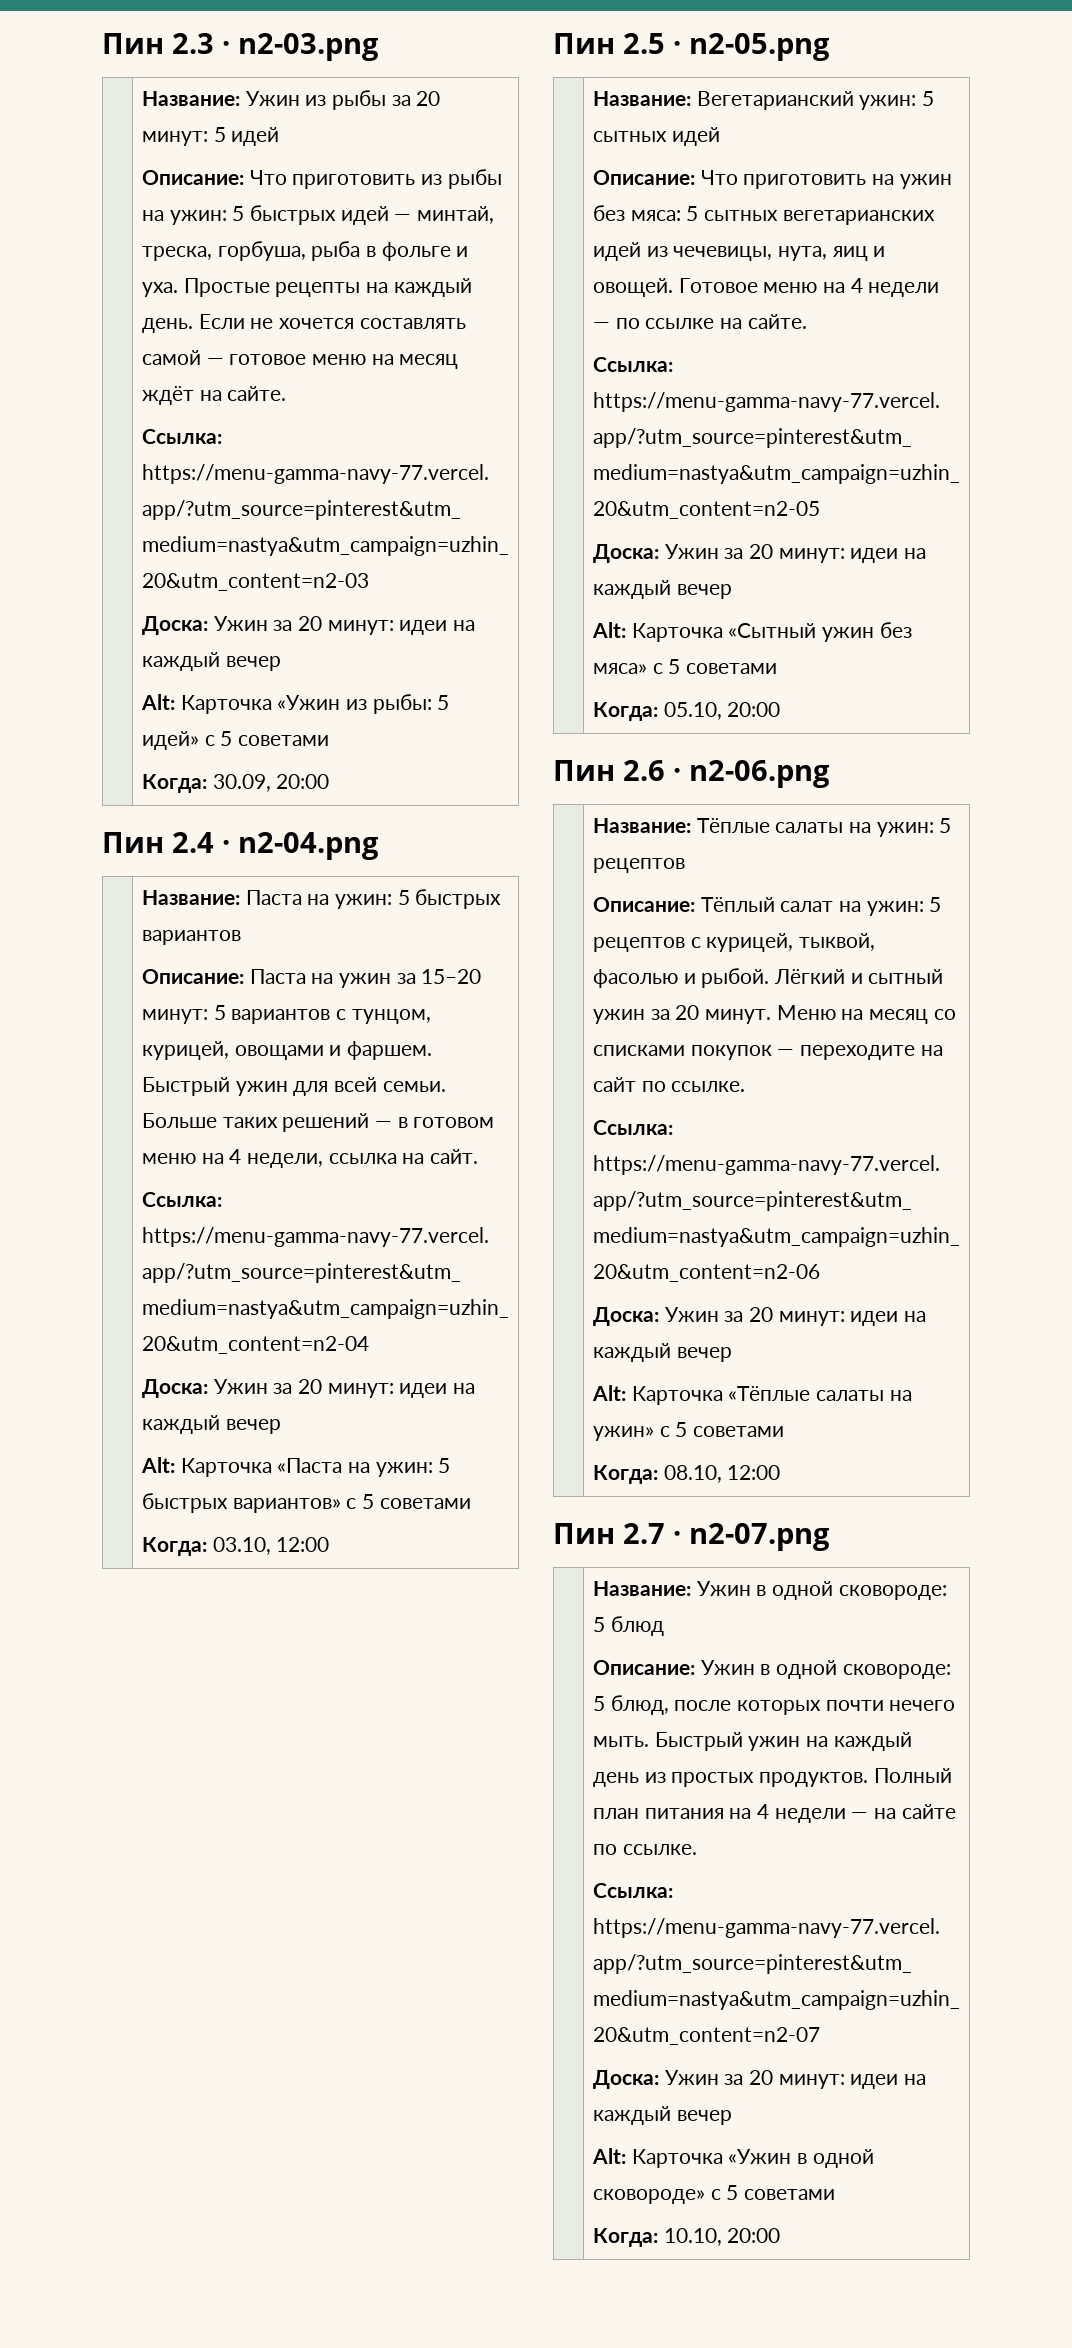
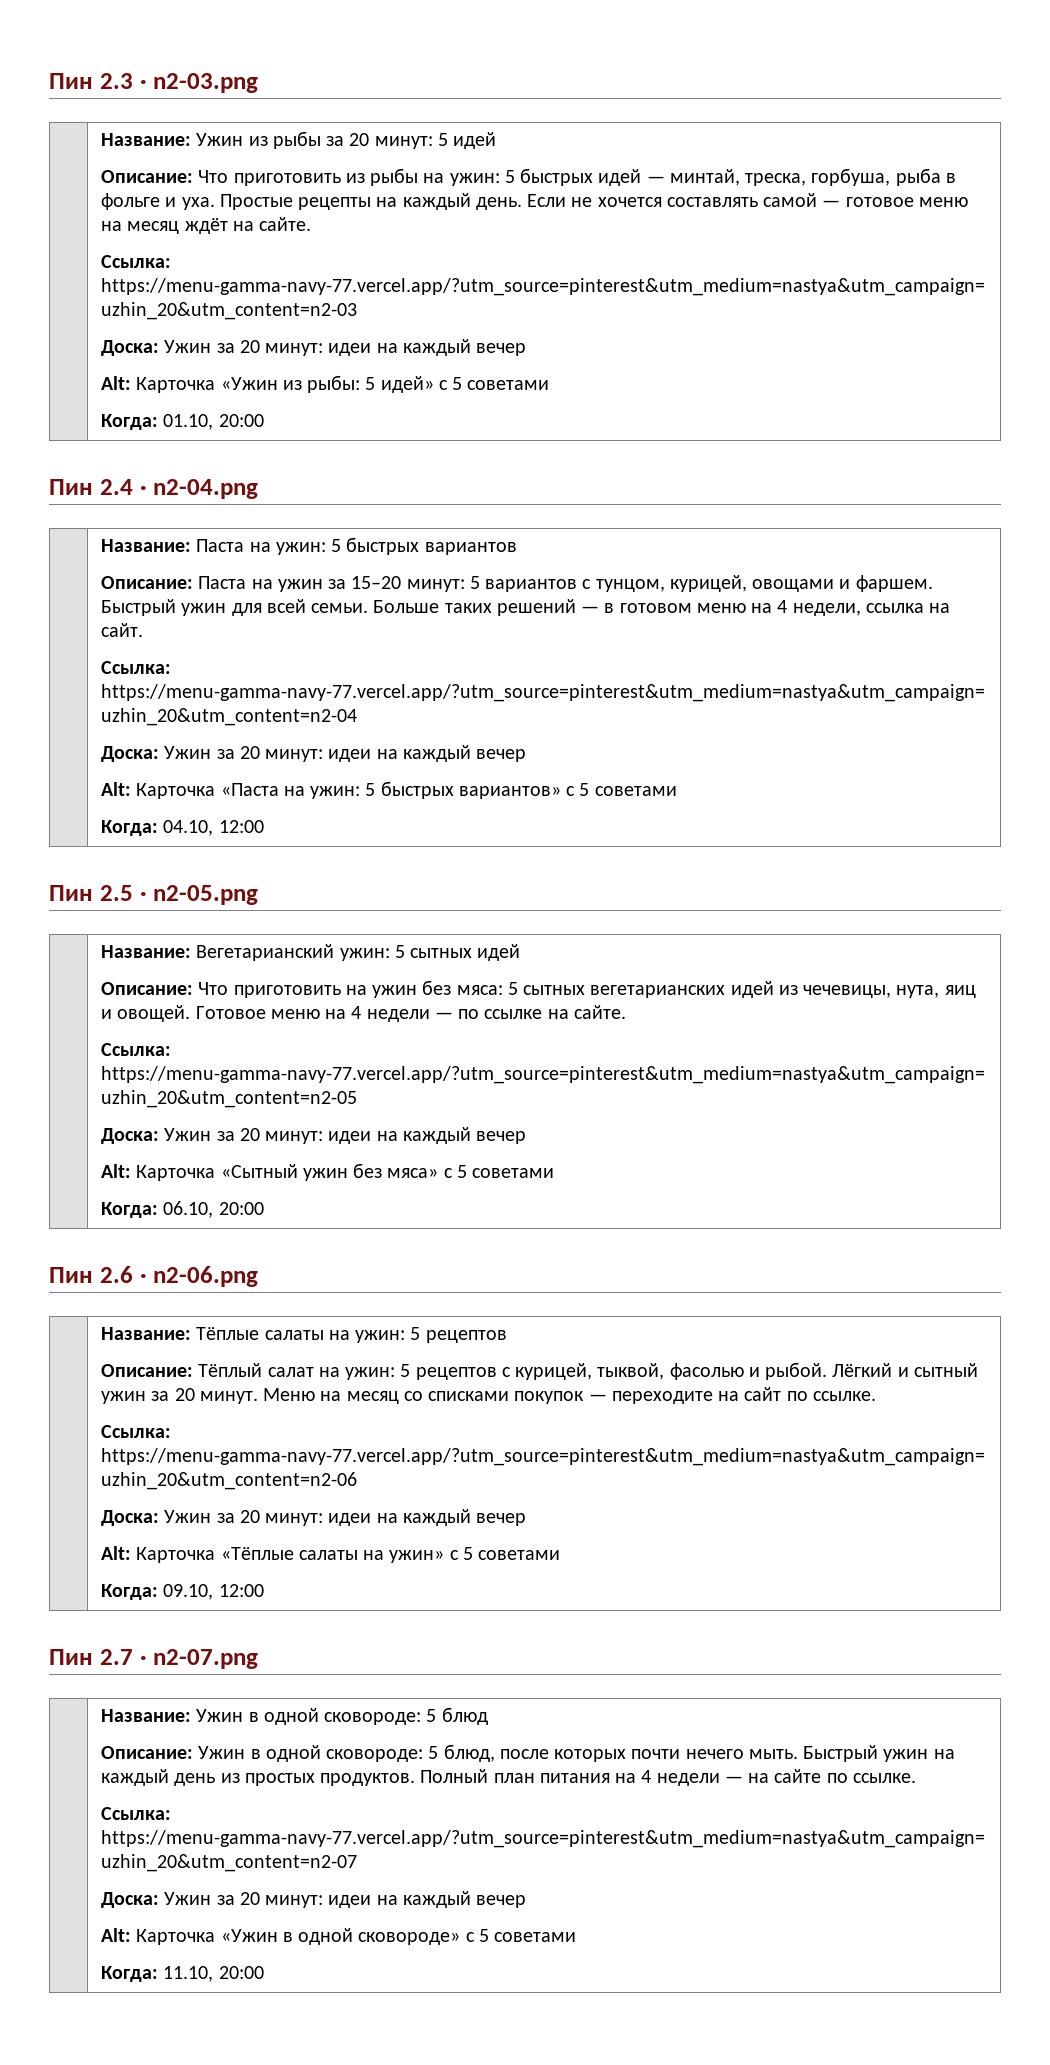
- Когда: 30.09, 20:00
+ Когда: 01.10, 20:00
- Когда: 03.10, 12:00
+ Когда: 04.10, 12:00
- Когда: 05.10, 20:00
+ Когда: 06.10, 20:00
- Когда: 08.10, 12:00
+ Когда: 09.10, 12:00
- Когда: 10.10, 20:00
+ Когда: 11.10, 20:00

